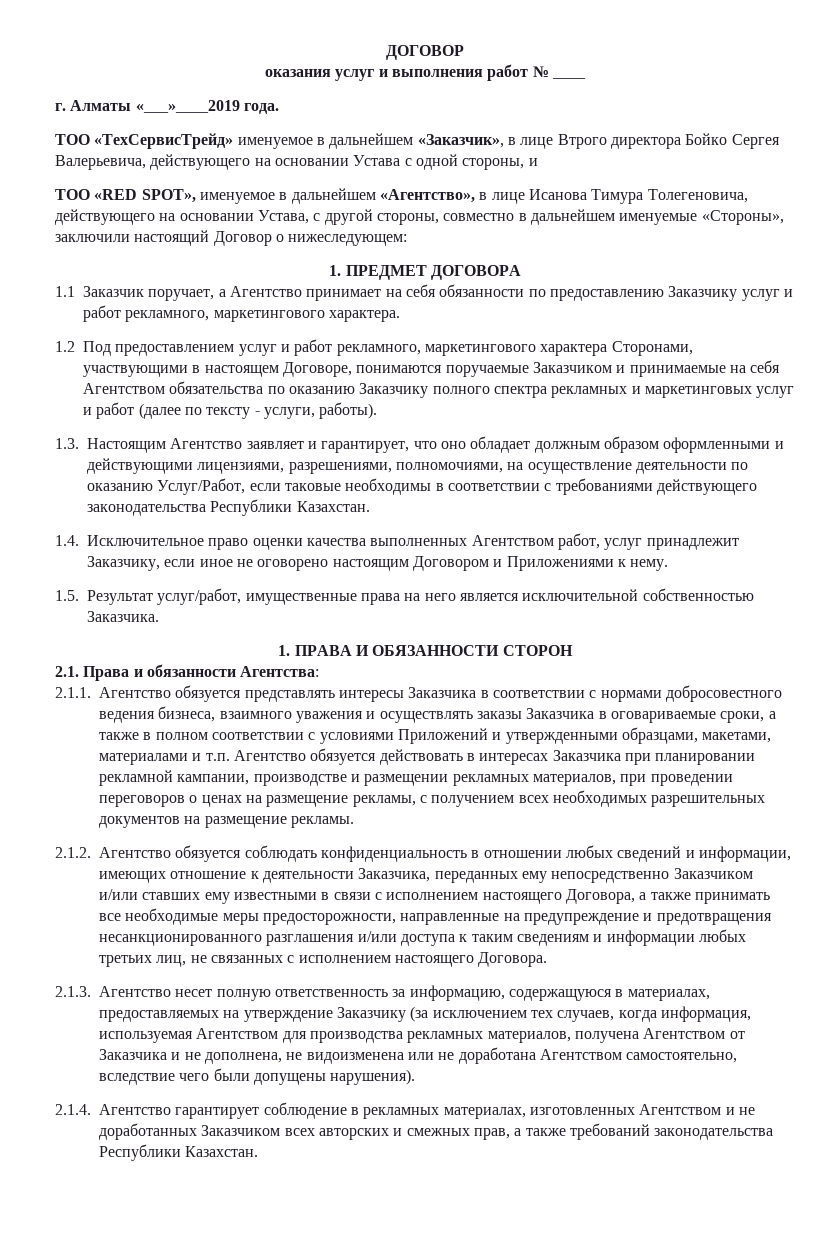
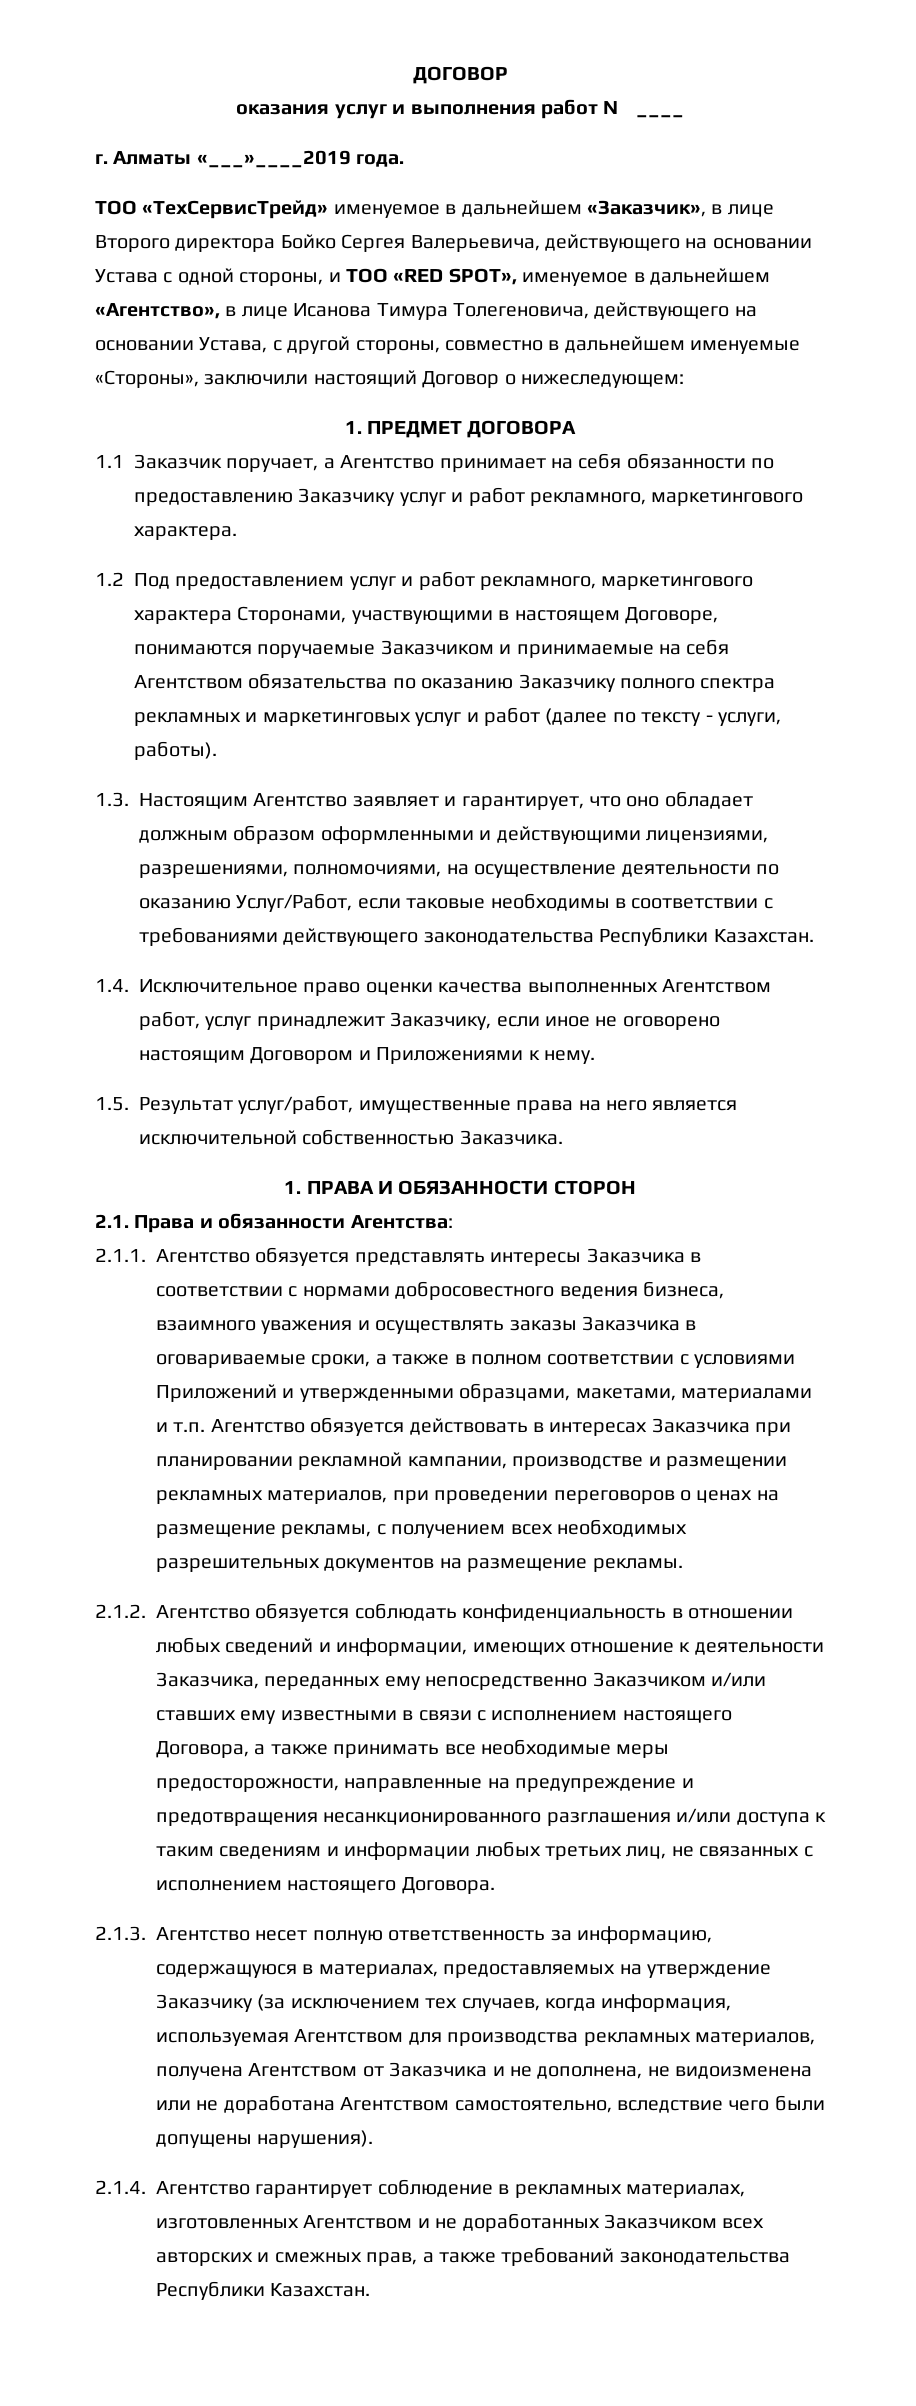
- ТОО «ТехСервисТрейд» именуемое в дальнейшем «Заказчик», в лице Втрого директора Бойко Сергея Валерьевича, действующего на основании Устава с одной стороны, и
- ТОО «RED SPOT», именуемое в дальнейшем «Агентство», в лице Исанова Тимура Толегеновича, действующего на основании Устава, с другой стороны, совместно в дальнейшем именуемые «Стороны», заключили настоящий Договор о нижеследующем:
+ ТОО «ТехСервисТрейд» именуемое в дальнейшем «Заказчик», в лице Второго директора Бойко Сергея Валерьевича, действующего на основании Устава с одной стороны, и ТОО «RED SPOT», именуемое в дальнейшем «Агентство», в лице Исанова Тимура Толегеновича, действующего на основании Устава, с другой стороны, совместно в дальнейшем именуемые «Стороны», заключили настоящий Договор о нижеследующем:

